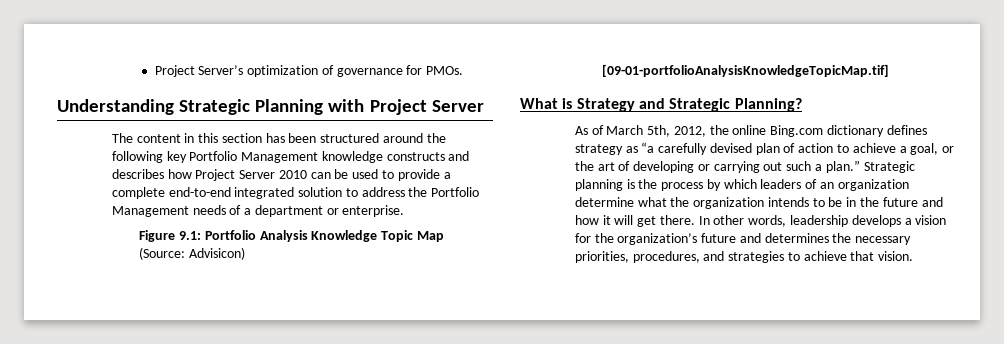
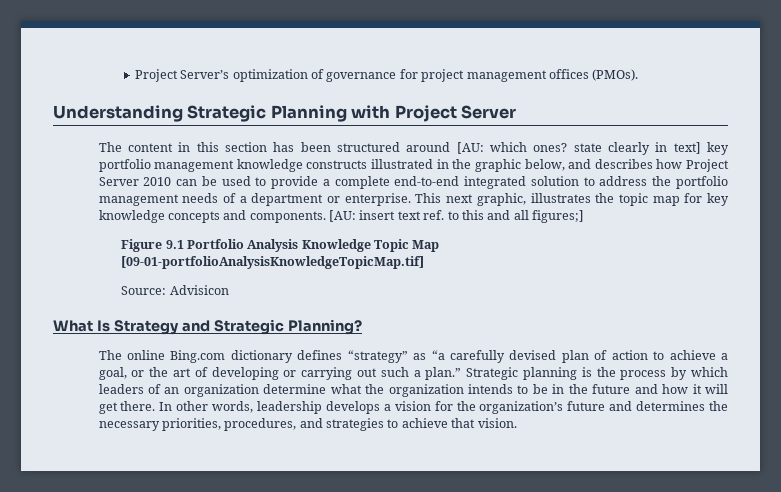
- Project Server’s optimization of governance for PMOs.
+ Project Server’s optimization of governance for project management offices (PMOs).
- The content in this section has been structured around the following key Portfolio Management knowledge constructs and describes how Project Server 2010 can be used to provide a complete end-to-end integrated solution to address the Portfolio Management needs of a department or enterprise.
+ The content in this section has been structured around [AU: which ones? state clearly in text] key portfolio management knowledge constructs illustrated in the graphic below, and describes how Project Server 2010 can be used to provide a complete end-to-end integrated solution to address the portfolio management needs of a department or enterprise. This next graphic, illustrates the topic map for key knowledge concepts and components. [AU: insert text ref. to this and all figures;]
- Figure 9.1: Portfolio Analysis Knowledge Topic Map (Source: Advisicon) [09-01-portfolioAnalysisKnowledgeTopicMap.tif]
+ Figure 9.1 Portfolio Analysis Knowledge Topic Map [09-01-portfolioAnalysisKnowledgeTopicMap.tif]
+ Source: Advisicon
- What is Strategy and Strategic Planning?
+ What Is Strategy and Strategic Planning?
- As of March 5th, 2012, the online Bing.com dictionary defines strategy as “a carefully devised plan of action to achieve a goal, or the art of developing or carrying out such a plan.”
+ The online Bing.com dictionary defines “strategy” as “a carefully devised plan of action to achieve a goal, or the art of developing or carrying out such a plan.”

